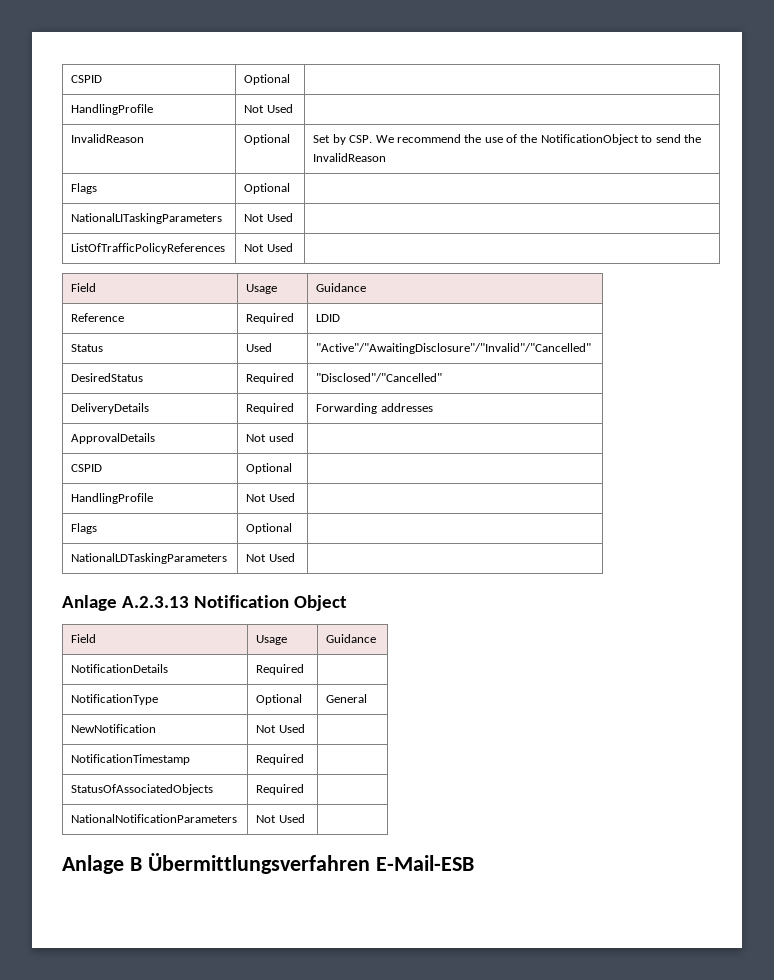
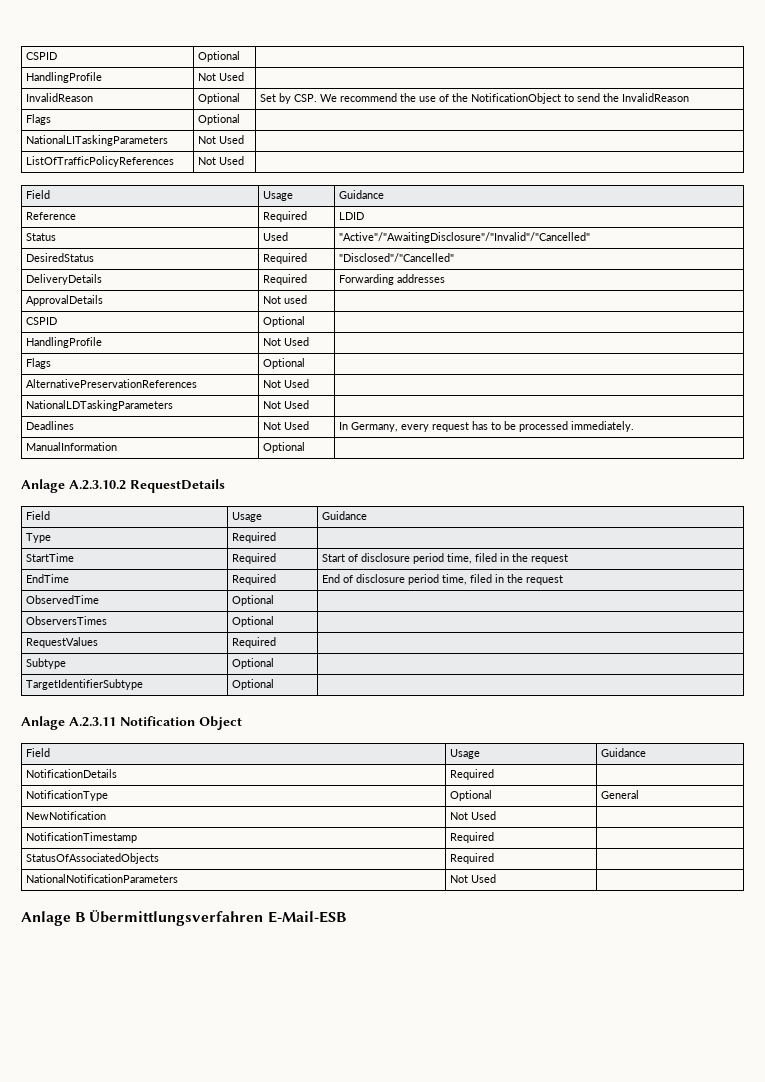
+ AlternativePreservationReferences | Not Used |
- Anlage A.2.3.13 Notification Object
+ Deadlines | Not Used | In Germany, every request has to be processed immediately.
+ ManualInformation | Optional |
+ Anlage A.2.3.10.2 RequestDetails
+ Field | Usage | Guidance
+ Type | Required |
+ StartTime | Required | Start of disclosure period time, filed in the request
+ EndTime | Required | End of disclosure period time, filed in the request
+ ObservedTime | Optional |
+ ObserversTimes | Optional |
+ RequestValues | Required |
+ Subtype | Optional |
+ TargetIdentifierSubtype | Optional |
+ Anlage A.2.3.11 Notification Object

